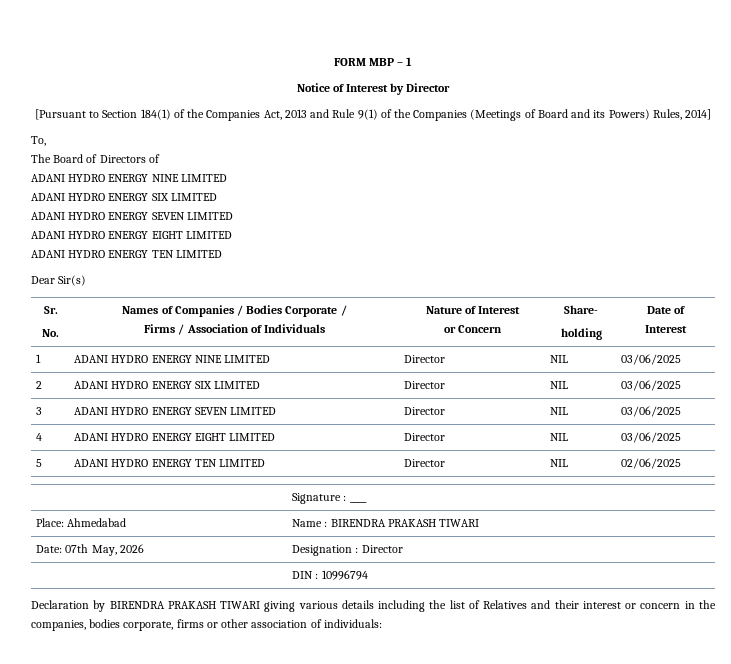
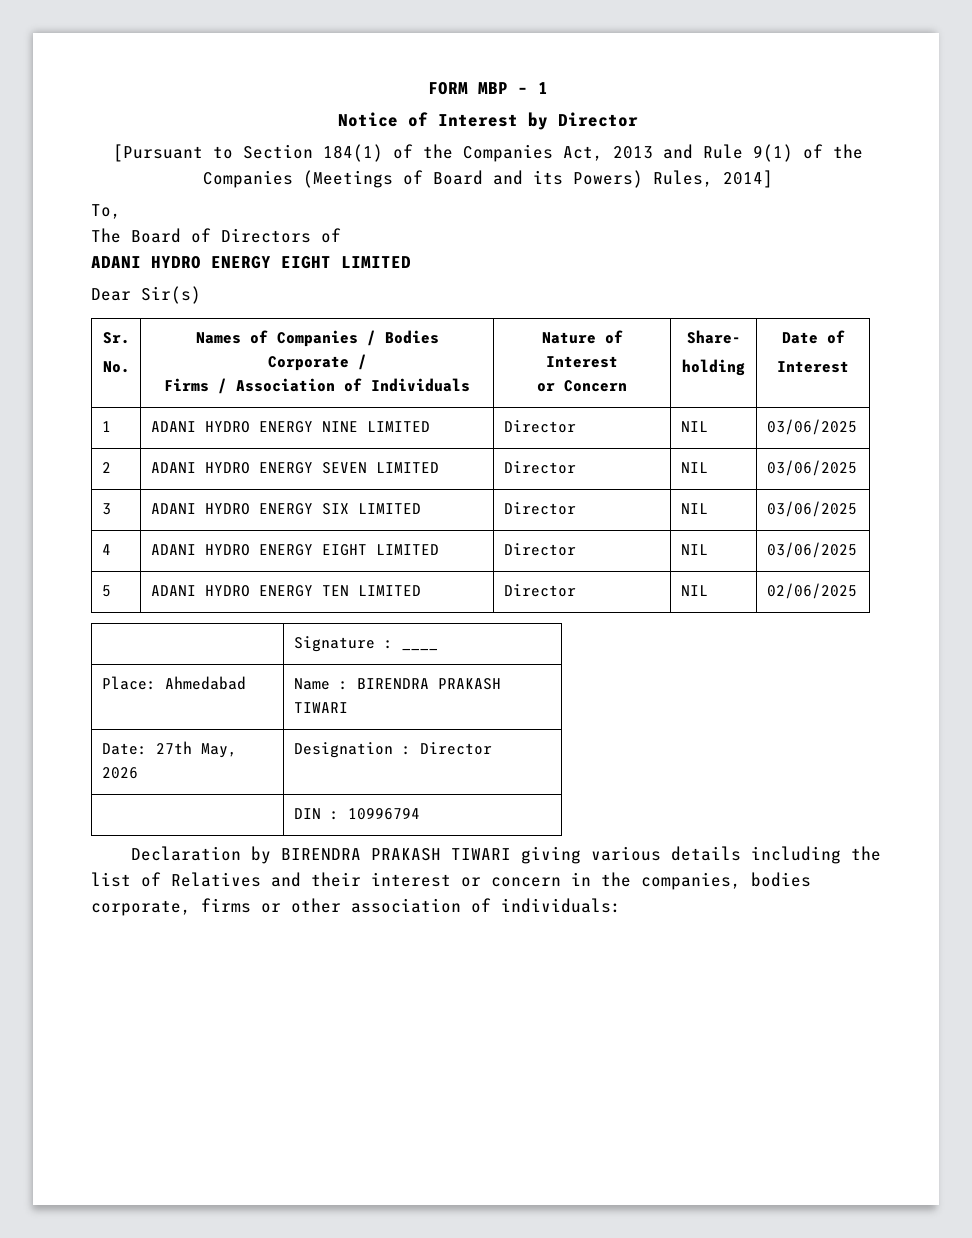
  The Board of Directors of
- ADANI HYDRO ENERGY NINE LIMITED
- ADANI HYDRO ENERGY SIX LIMITED
- ADANI HYDRO ENERGY SEVEN LIMITED
  ADANI HYDRO ENERGY EIGHT LIMITED
- ADANI HYDRO ENERGY TEN LIMITED
- 2 | ADANI HYDRO ENERGY SIX LIMITED | Director | NIL | 03/06/2025
+ 2 | ADANI HYDRO ENERGY SEVEN LIMITED | Director | NIL | 03/06/2025
- 3 | ADANI HYDRO ENERGY SEVEN LIMITED | Director | NIL | 03/06/2025
+ 3 | ADANI HYDRO ENERGY SIX LIMITED | Director | NIL | 03/06/2025
- Date: 07th May, 2026 | Designation : Director
+ Date: 27th May, 2026 | Designation : Director

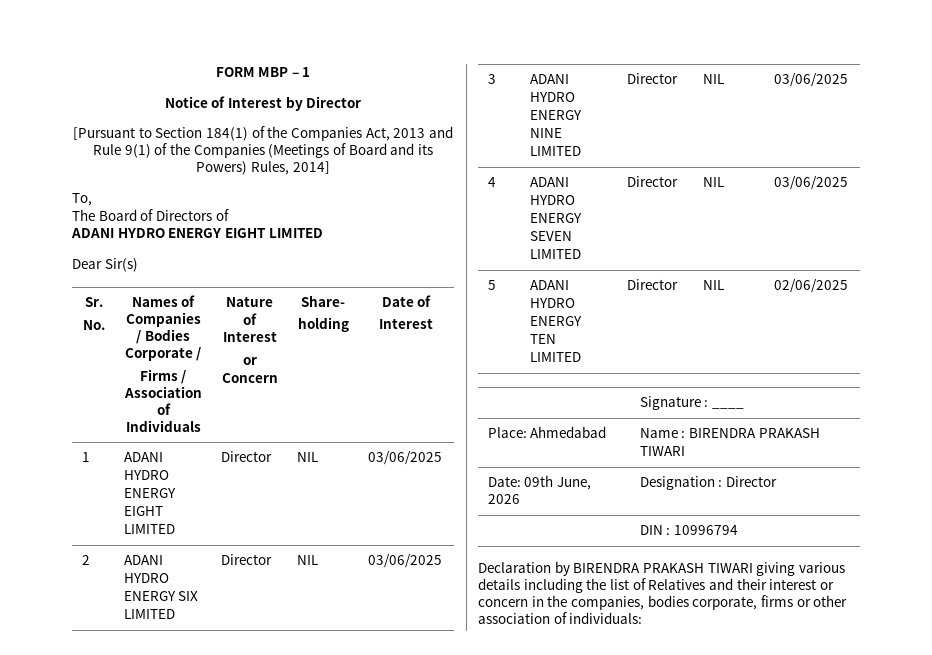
- 1 | ADANI HYDRO ENERGY NINE LIMITED | Director | NIL | 03/06/2025
+ 1 | ADANI HYDRO ENERGY EIGHT LIMITED | Director | NIL | 03/06/2025
- 2 | ADANI HYDRO ENERGY SEVEN LIMITED | Director | NIL | 03/06/2025
+ 2 | ADANI HYDRO ENERGY SIX LIMITED | Director | NIL | 03/06/2025
- 3 | ADANI HYDRO ENERGY SIX LIMITED | Director | NIL | 03/06/2025
+ 3 | ADANI HYDRO ENERGY NINE LIMITED | Director | NIL | 03/06/2025
- 4 | ADANI HYDRO ENERGY EIGHT LIMITED | Director | NIL | 03/06/2025
+ 4 | ADANI HYDRO ENERGY SEVEN LIMITED | Director | NIL | 03/06/2025
- Date: 27th May, 2026 | Designation : Director
+ Date: 09th June, 2026 | Designation : Director

